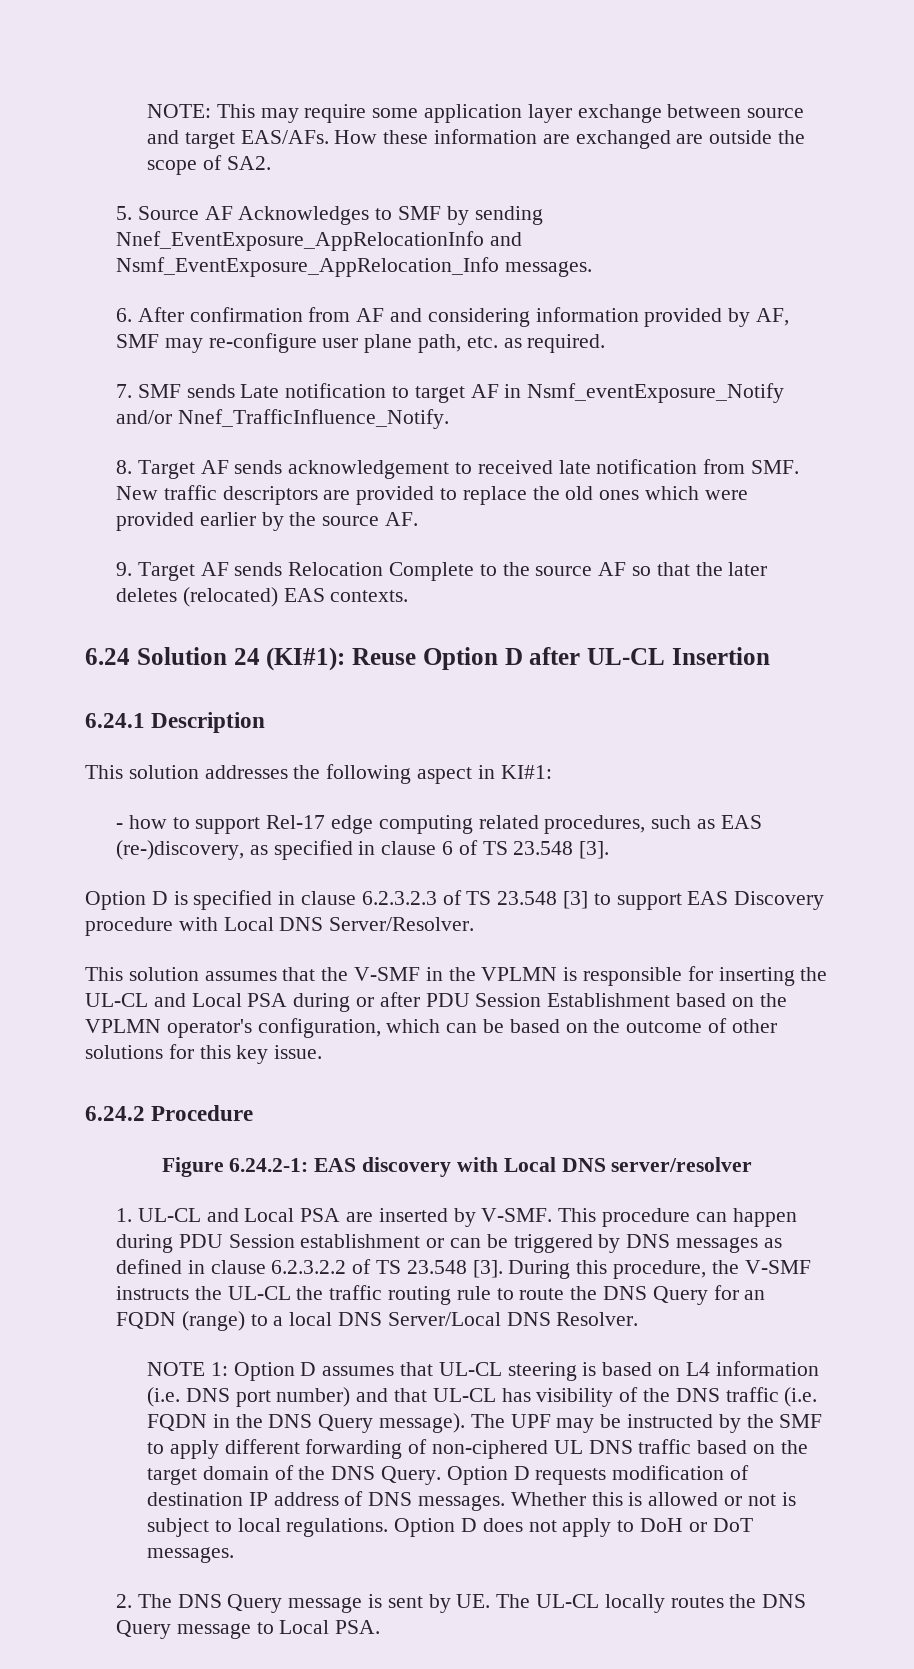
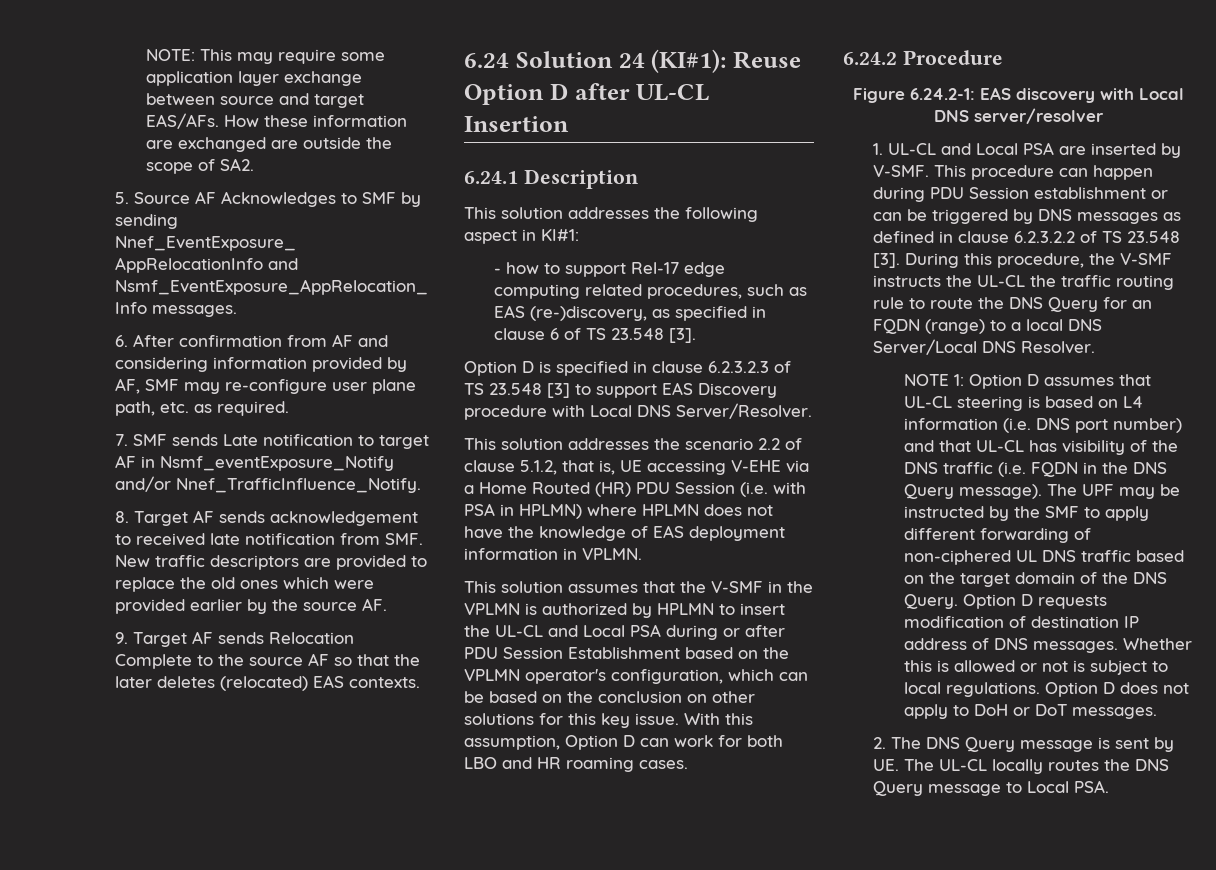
+ This solution addresses the scenario 2.2 of clause 5.1.2, that is, UE accessing V-EHE via a Home Routed (HR) PDU Session (i.e. with PSA in HPLMN) where HPLMN does not have the knowledge of EAS deployment information in VPLMN.
- This solution assumes that the V-SMF in the VPLMN is responsible for inserting the UL-CL and Local PSA during or after PDU Session Establishment based on the VPLMN operator's configuration, which can be based on the outcome of other solutions for this key issue.
+ This solution assumes that the V-SMF in the VPLMN is authorized by HPLMN to insert the UL-CL and Local PSA during or after PDU Session Establishment based on the VPLMN operator's configuration, which can be based on the conclusion on other solutions for this key issue. With this assumption, Option D can work for both LBO and HR roaming cases.

